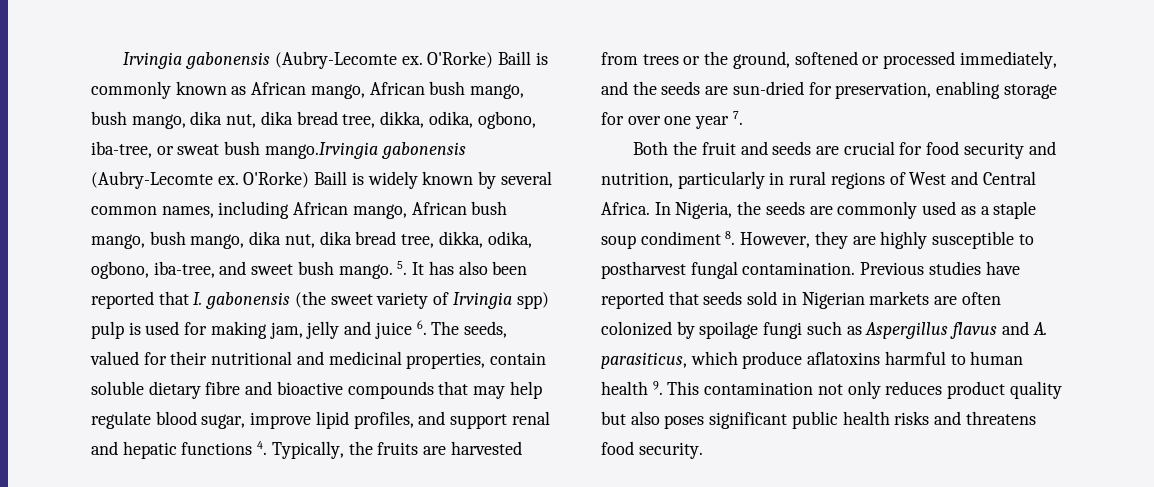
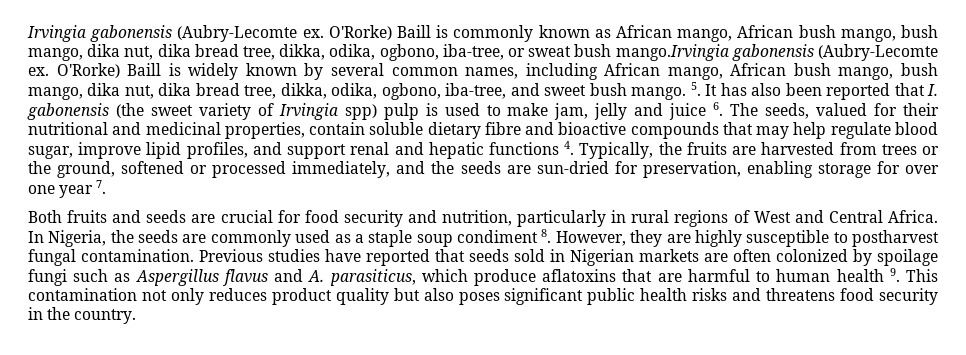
- 5. It has also been reported that I. gabonensis (the sweet variety of Irvingia spp) pulp is used for making jam, jelly and juice 6. The seeds, valued for their nutritional and medicinal properties, contain soluble dietary fibre and bioactive compounds that may help regulate blood sugar, improve lipid profiles, and support renal and hepatic functions 4. Typically, the fruits are harvested from trees or the ground, softened or processed immediately, and the seeds are sun-dried for preservation, enabling storage for over one year 7.
+ 5. It has also been reported that I. gabonensis (the sweet variety of Irvingia spp) pulp is used to make jam, jelly and juice 6. The seeds, valued for their nutritional and medicinal properties, contain soluble dietary fibre and bioactive compounds that may help regulate blood sugar, improve lipid profiles, and support renal and hepatic functions 4. Typically, the fruits are harvested from trees or the ground, softened or processed immediately, and the seeds are sun-dried for preservation, enabling storage for over one year 7.
- Both the fruit and seeds are crucial for food security and nutrition, particularly in rural regions of West and Central Africa.
+ Both fruits and seeds are crucial for food security and nutrition, particularly in rural regions of West and Central Africa.
- Previous studies have reported that seeds sold in Nigerian markets are often colonized by spoilage fungi such as Aspergillus flavus and A. parasiticus, which produce aflatoxins harmful to human health 9. This contamination not only reduces product quality but also poses significant public health risks and threatens food security.
+ Previous studies have reported that seeds sold in Nigerian markets are often colonized by spoilage fungi such as Aspergillus flavus and A. parasiticus, which produce aflatoxins that are harmful to human health 9. This contamination not only reduces product quality but also poses significant public health risks and threatens food security in the country.

